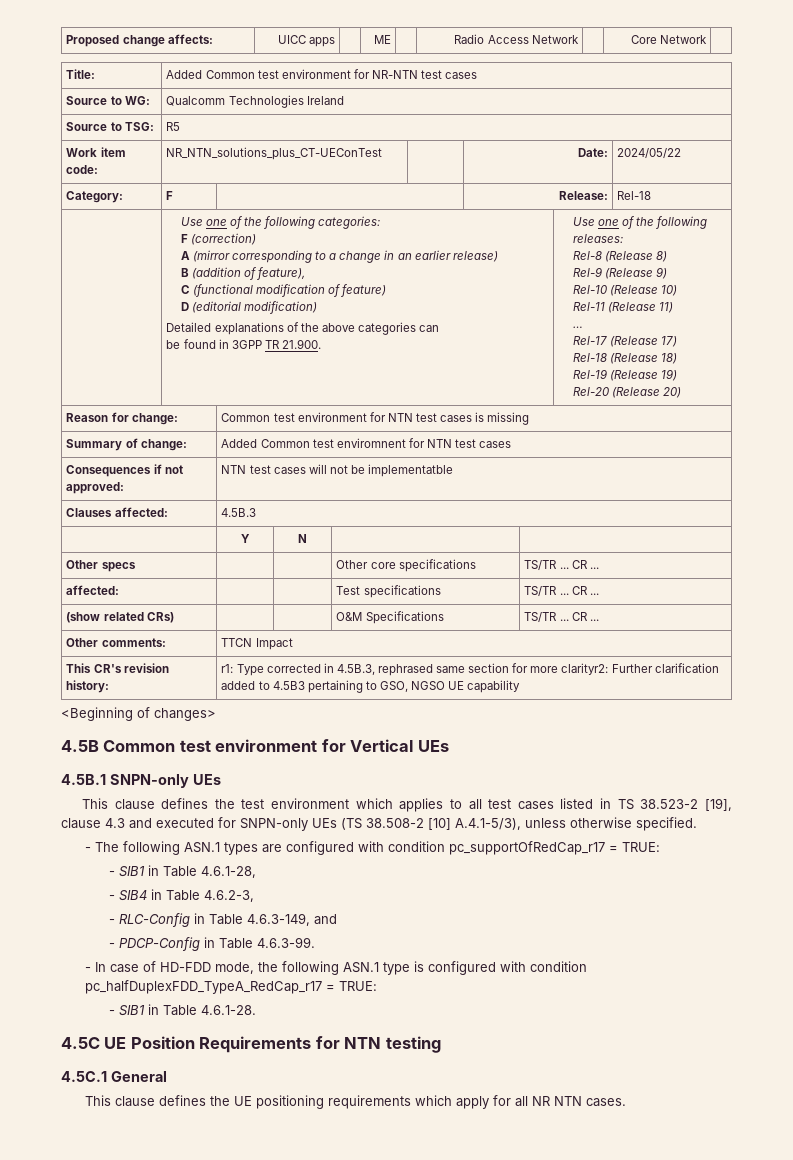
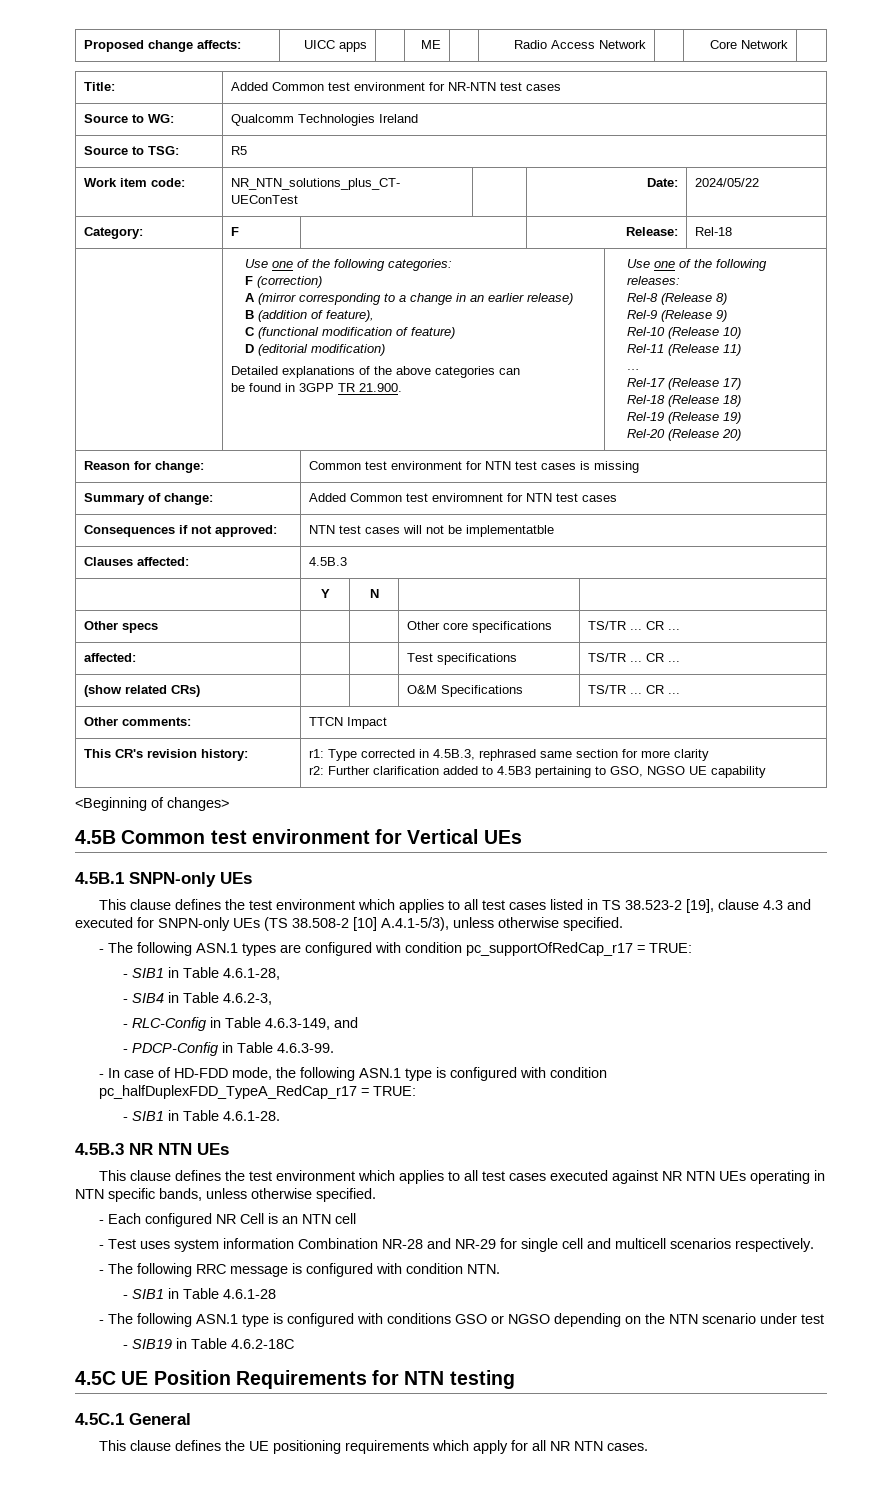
- This CR's revision history: | r1: Type corrected in 4.5B.3, rephrased same section for more clarityr2: Further clarification added to 4.5B3 pertaining to GSO, NGSO UE capability
+ This CR's revision history: | r1: Type corrected in 4.5B.3, rephrased same section for more clarity
+ r2: Further clarification added to 4.5B3 pertaining to GSO, NGSO UE capability
+ 4.5B.3 NR NTN UEs
+ This clause defines the test environment which applies to all test cases executed against NR NTN UEs operating in NTN specific bands, unless otherwise specified.
+ - Each configured NR Cell is an NTN cell
+ - Test uses system information Combination NR-28 and NR-29 for single cell and multicell scenarios respectively.
+ - The following RRC message is configured with condition NTN.
+ - SIB1 in Table 4.6.1-28
+ - The following ASN.1 type is configured with conditions GSO or NGSO depending on the NTN scenario under test
+ - SIB19 in Table 4.6.2-18C

